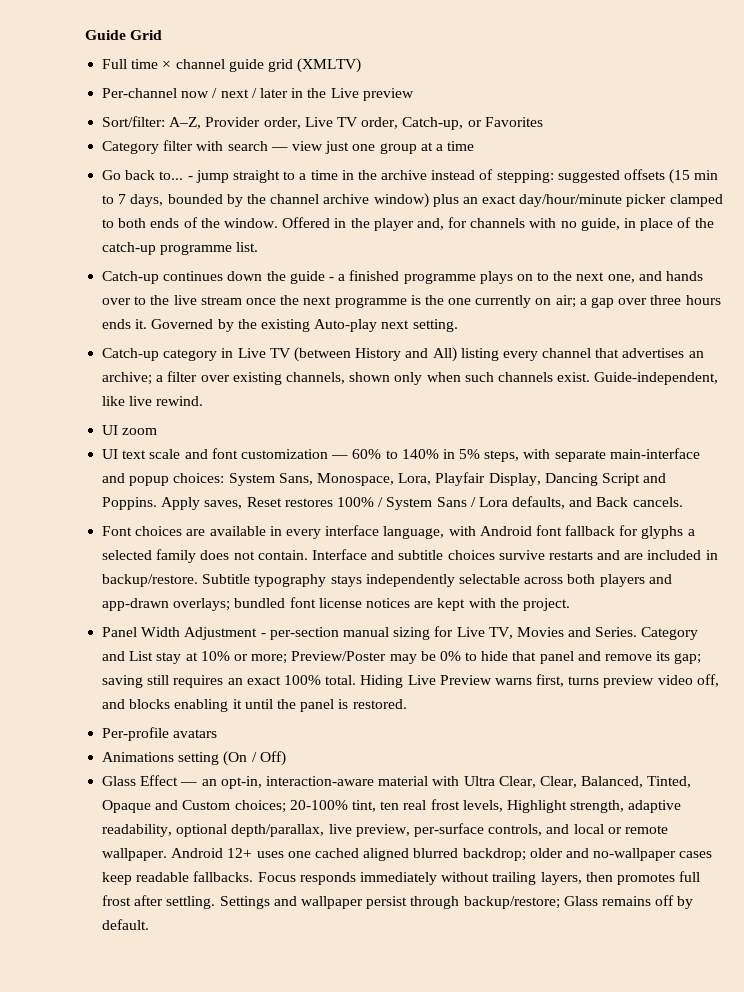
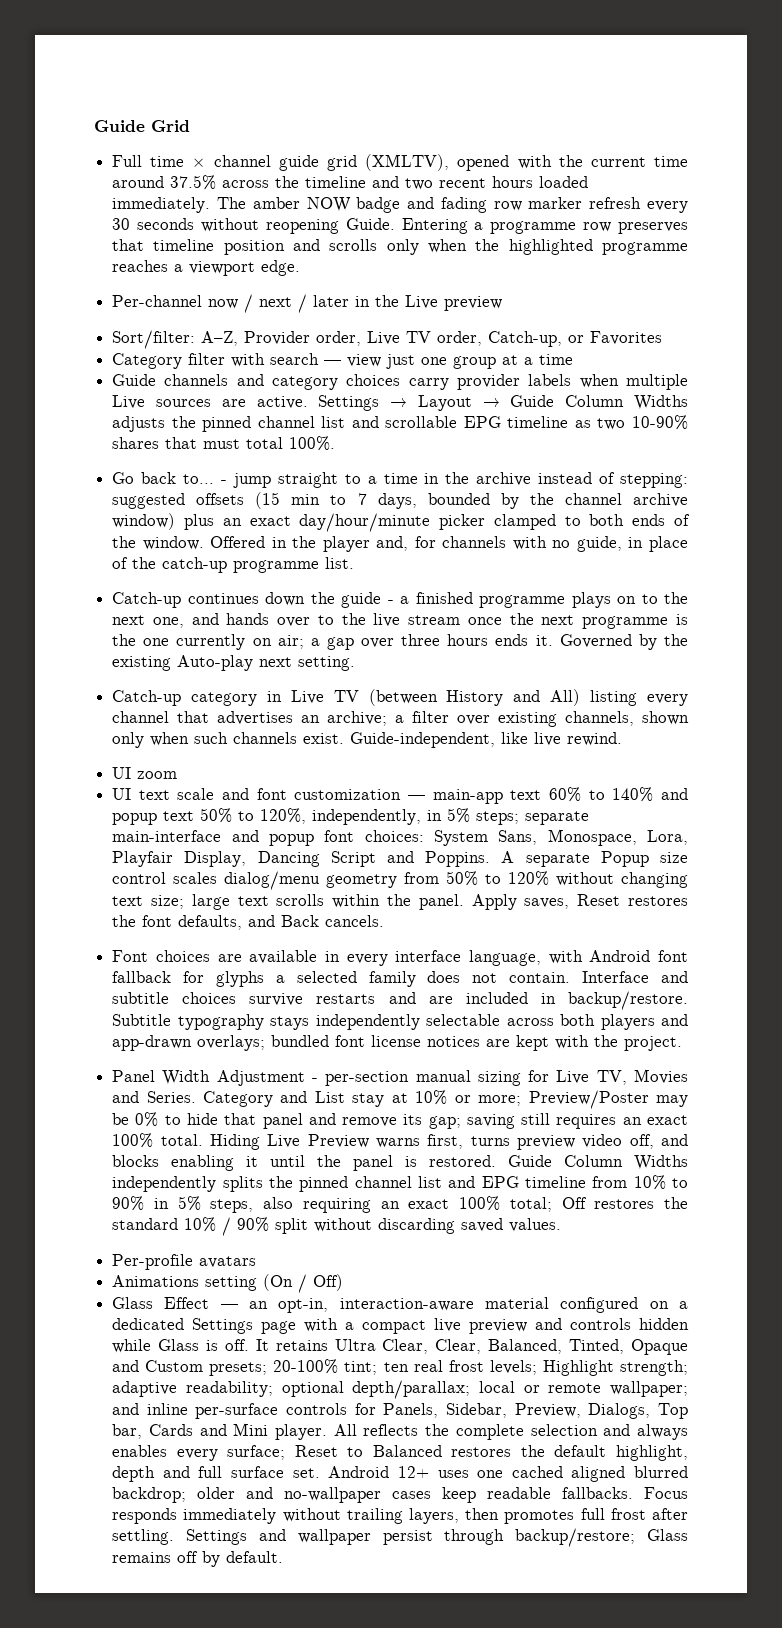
- Full time × channel guide grid (XMLTV)
+ Full time × channel guide grid (XMLTV), opened with the current time around 37.5% across the timeline and two recent hours loaded immediately. The amber NOW badge and fading row marker refresh every 30 seconds without reopening Guide. Entering a programme row preserves that timeline position and scrolls only when the highlighted programme reaches a viewport edge.
+ Guide channels and category choices carry provider labels when multiple Live sources are active. Settings → Layout → Guide Column Widths adjusts the pinned channel list and scrollable EPG timeline as two 10-90% shares that must total 100%.
- UI text scale and font customization — 60% to 140% in 5% steps, with separate main-interface and popup choices: System Sans, Monospace, Lora, Playfair Display, Dancing Script and Poppins.
+ UI text scale and font customization — main-app text 60% to 140% and popup text 50% to 120%, independently, in 5% steps; separate main-interface and popup font choices: System Sans, Monospace, Lora, Playfair Display, Dancing Script and Poppins.
- Apply saves, Reset restores 100% / System Sans / Lora defaults, and Back cancels.
+ A separate Popup size control scales dialog/menu geometry from 50% to 120% without changing text size; large text scrolls within the panel. Apply saves, Reset restores the font defaults, and Back cancels.
+ Guide Column Widths independently splits the pinned channel list and EPG timeline from 10% to 90% in 5% steps, also requiring an exact 100% total; Off restores the standard 10% / 90% split without discarding saved values.
- Glass Effect — an opt-in, interaction-aware material with Ultra Clear, Clear, Balanced, Tinted, Opaque and Custom choices; 20-100% tint, ten real frost levels, Highlight strength, adaptive readability, optional depth/parallax, live preview, per-surface controls, and local or remote wallpaper.
+ Glass Effect — an opt-in, interaction-aware material configured on a dedicated Settings page with a compact live preview and controls hidden while Glass is off. It retains Ultra Clear, Clear, Balanced, Tinted, Opaque and Custom presets; 20-100% tint; ten real frost levels; Highlight strength; adaptive readability; optional depth/parallax; local or remote wallpaper; and inline per-surface controls for Panels, Sidebar, Preview, Dialogs, Top bar, Cards and Mini player. All reflects the complete selection and always enables every surface; Reset to Balanced restores the default highlight, depth and full surface set.

